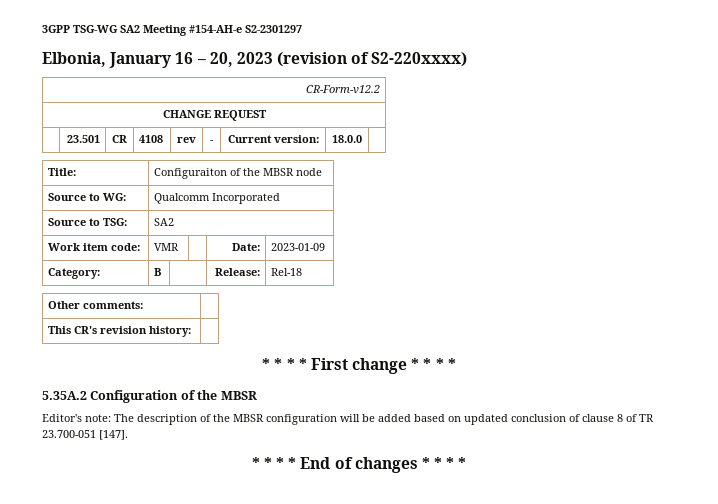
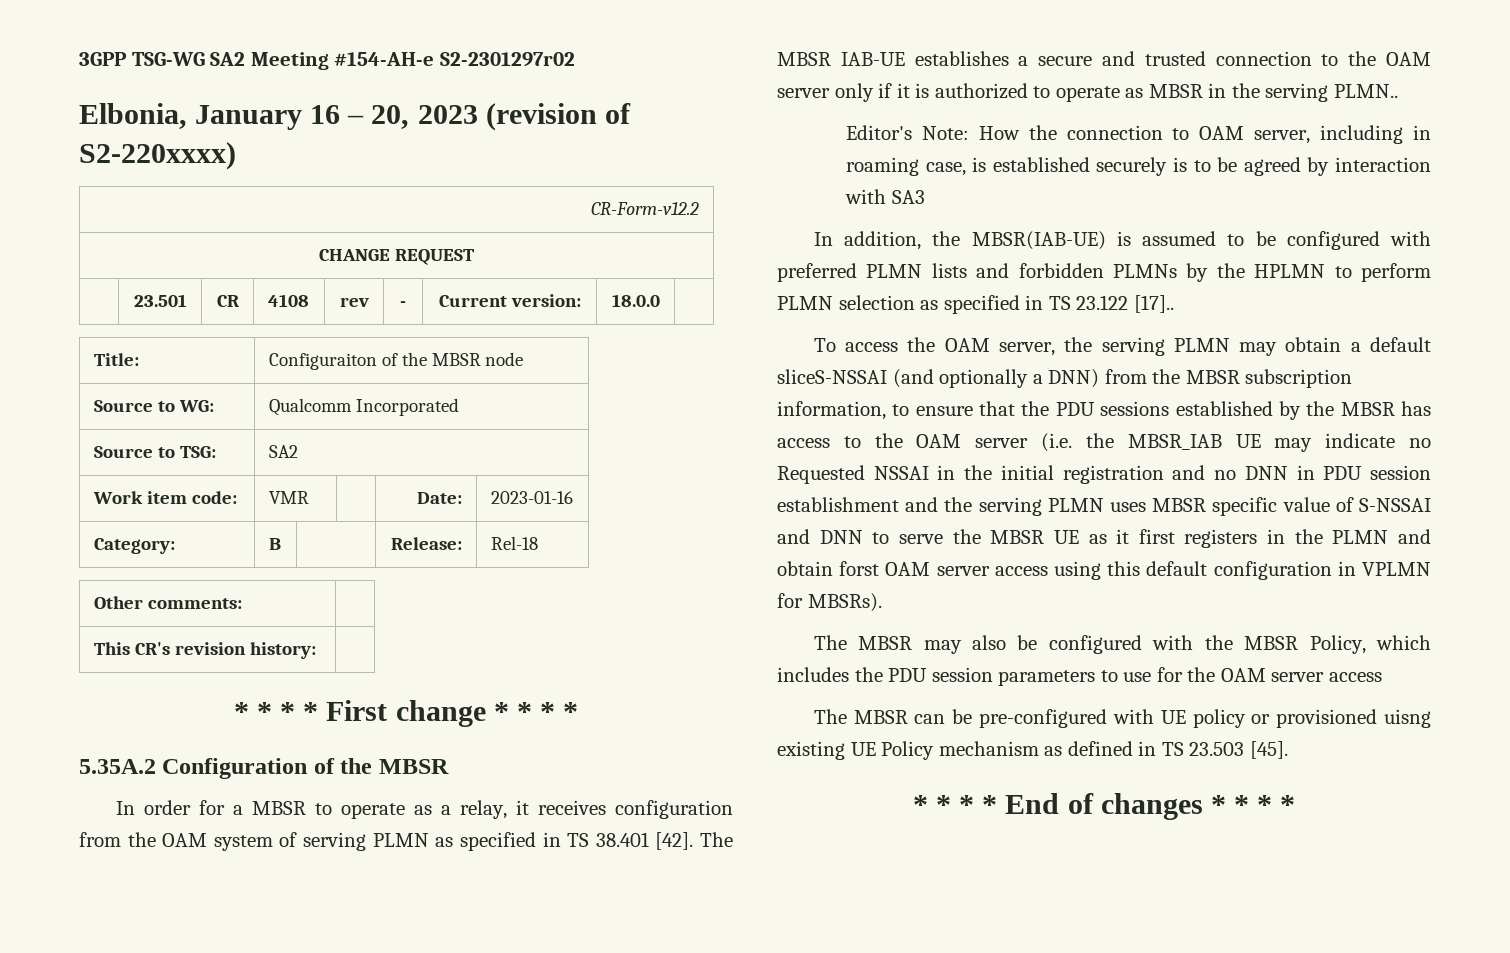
- 3GPP TSG-WG SA2 Meeting #154-AH-e S2-2301297
+ 3GPP TSG-WG SA2 Meeting #154-AH-e S2-2301297r02
- Work item code: | VMR | | Date: | 2023-01-09
+ Work item code: | VMR | | Date: | 2023-01-16
- Editor's note: The description of the MBSR configuration will be added based on updated conclusion of clause 8 of TR 23.700-051 [147].
+ In order for a MBSR to operate as a relay, it receives configuration from the OAM system of serving PLMN as specified in TS 38.401 [42]. The MBSR IAB-UE establishes a secure and trusted connection to the OAM server only if it is authorized to operate as MBSR in the serving PLMN..
+ Editor's Note: How the connection to OAM server, including in roaming case, is established securely is to be agreed by interaction with SA3
+ In addition, the MBSR(IAB-UE) is assumed to be configured with preferred PLMN lists and forbidden PLMNs by the HPLMN to perform PLMN selection as specified in TS 23.122 [17]..
+ To access the OAM server, the serving PLMN may obtain a default sliceS-NSSAI (and optionally a DNN) from the MBSR subscription information, to ensure that the PDU sessions established by the MBSR has access to the OAM server (i.e. the MBSR_IAB UE may indicate no Requested NSSAI in the initial registration and no DNN in PDU session establishment and the serving PLMN uses MBSR specific value of S-NSSAI and DNN to serve the MBSR UE as it first registers in the PLMN and obtain forst OAM server access using this default configuration in VPLMN for MBSRs).
+ The MBSR may also be configured with the MBSR Policy, which includes the PDU session parameters to use for the OAM server access
+ The MBSR can be pre-configured with UE policy or provisioned uisng existing UE Policy mechanism as defined in TS 23.503 [45].

